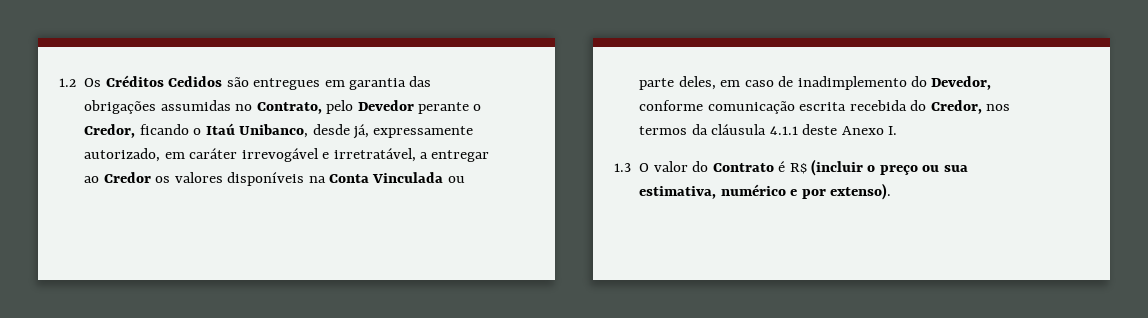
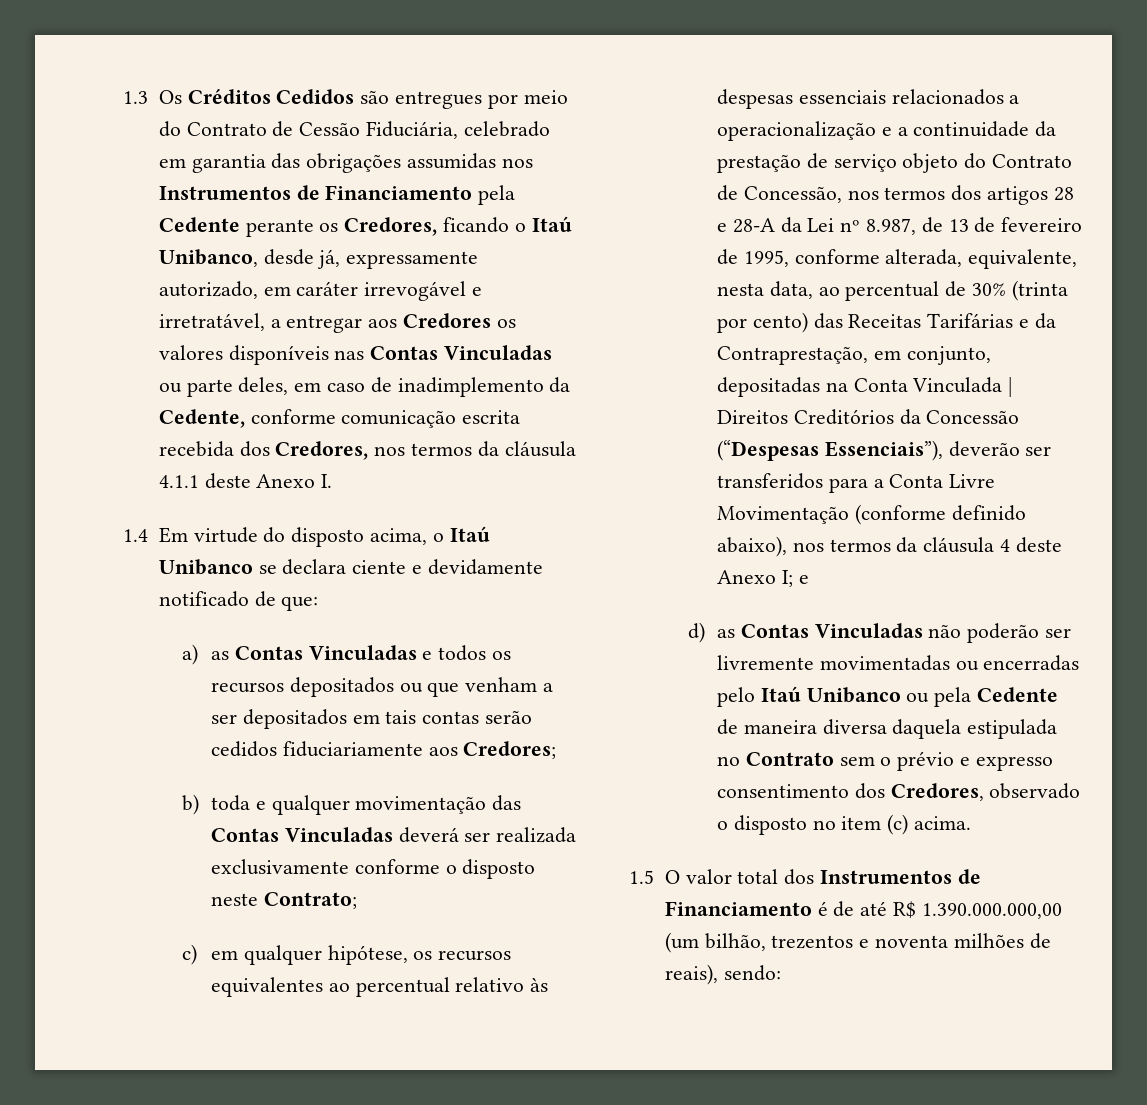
- 1.2 Os Créditos Cedidos são entregues em garantia das obrigações assumidas no Contrato, pelo Devedor perante o Credor, ficando o Itaú Unibanco, desde já, expressamente autorizado, em caráter irrevogável e irretratável, a entregar ao Credor os valores disponíveis na Conta Vinculada ou parte deles, em caso de inadimplemento do Devedor, conforme comunicação escrita recebida do Credor, nos termos da cláusula 4.1.1 deste Anexo I.
+ 1.3 Os Créditos Cedidos são entregues por meio do Contrato de Cessão Fiduciária, celebrado em garantia das obrigações assumidas nos Instrumentos de Financiamento pela Cedente perante os Credores, ficando o Itaú Unibanco, desde já, expressamente autorizado, em caráter irrevogável e irretratável, a entregar aos Credores os valores disponíveis nas Contas Vinculadas ou parte deles, em caso de inadimplemento da Cedente, conforme comunicação escrita recebida dos Credores, nos termos da cláusula 4.1.1 deste Anexo I.
- 1.3 O valor do Contrato é R$ (incluir o preço ou sua estimativa, numérico e por extenso).
+ 1.4 Em virtude do disposto acima, o Itaú Unibanco se declara ciente e devidamente notificado de que:
+ a) as Contas Vinculadas e todos os recursos depositados ou que venham a ser depositados em tais contas serão cedidos fiduciariamente aos Credores;
+ b) toda e qualquer movimentação das Contas Vinculadas deverá ser realizada exclusivamente conforme o disposto neste Contrato;
+ c) em qualquer hipótese, os recursos equivalentes ao percentual relativo às despesas essenciais relacionados a operacionalização e a continuidade da prestação de serviço objeto do Contrato de Concessão, nos termos dos artigos 28 e 28-A da Lei nº 8.987, de 13 de fevereiro de 1995, conforme alterada, equivalente, nesta data, ao percentual de 30% (trinta por cento) das Receitas Tarifárias e da Contraprestação, em conjunto, depositadas na Conta Vinculada | Direitos Creditórios da Concessão (“Despesas Essenciais”), deverão ser transferidos para a Conta Livre Movimentação (conforme definido abaixo), nos termos da cláusula 4 deste Anexo I; e
+ d) as Contas Vinculadas não poderão ser livremente movimentadas ou encerradas pelo Itaú Unibanco ou pela Cedente de maneira diversa daquela estipulada no Contrato sem o prévio e expresso consentimento dos Credores, observado o disposto no item (c) acima.
+ 1.5 O valor total dos Instrumentos de Financiamento é de até R$ 1.390.000.000,00 (um bilhão, trezentos e noventa milhões de reais), sendo:

